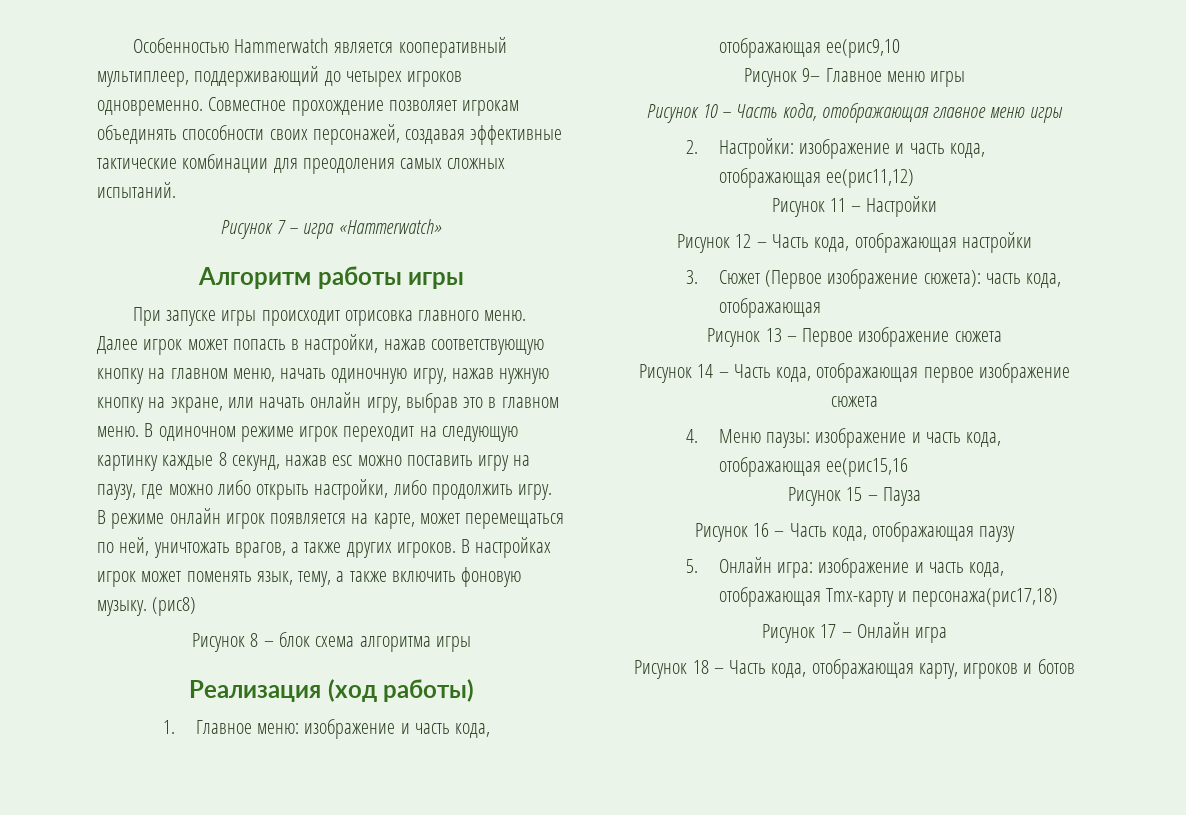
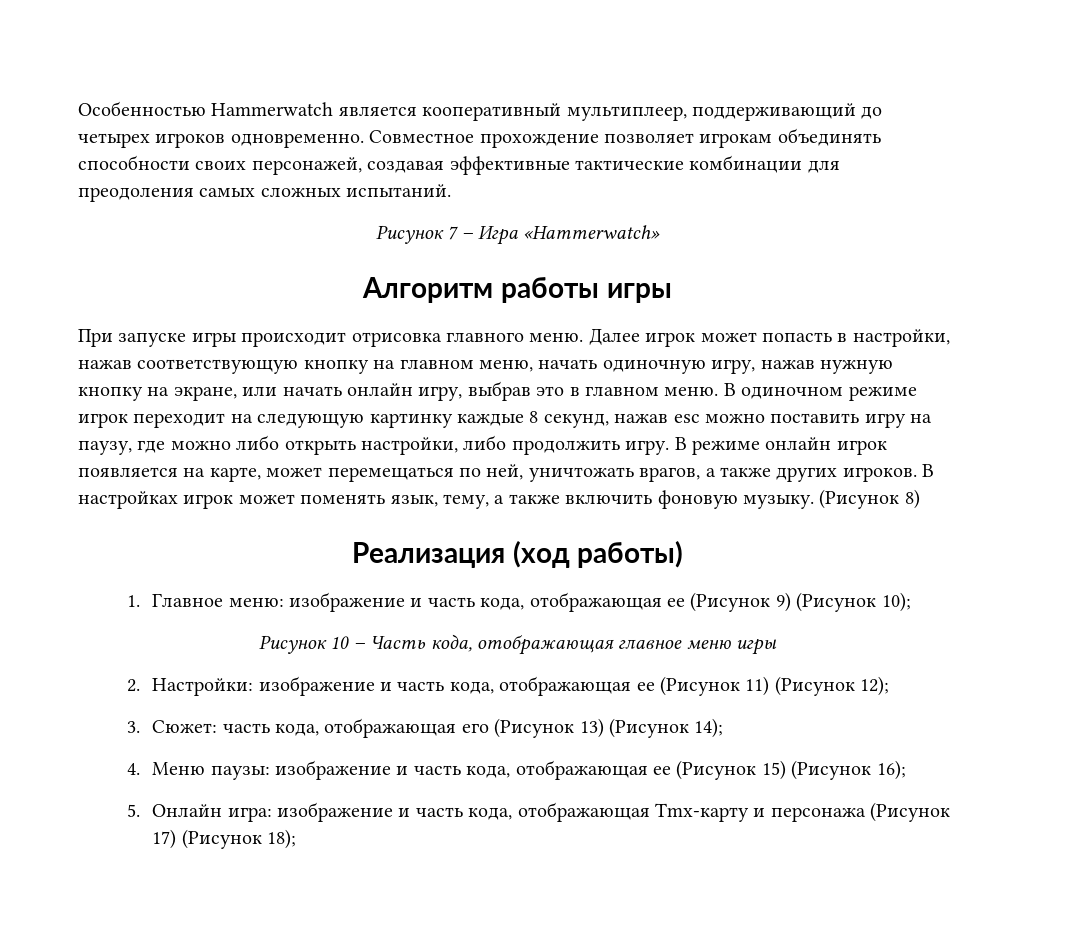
- Рисунок 7 – игра «Hammerwatch»
+ Рисунок 7 – Игра «Hammerwatch»
- (рис8)
- Рисунок 8 – блок схема алгоритма игры
+ (Рисунок 8)
- 1. Главное меню: изображение и часть кода, отображающая ее(рис9,10
- Рисунок 9– Главное меню игры
+ 1. Главное меню: изображение и часть кода, отображающая ее (Рисунок 9) (Рисунок 10);
- 2. Настройки: изображение и часть кода, отображающая ее(рис11,12)
- Рисунок 11 – Настройки
- Рисунок 12 – Часть кода, отображающая настройки
- 3. Сюжет (Первое изображение сюжета): часть кода, отображающая
- Рисунок 13 – Первое изображение сюжета
- Рисунок 14 – Часть кода, отображающая первое изображение сюжета
+ 2. Настройки: изображение и часть кода, отображающая ее (Рисунок 11) (Рисунок 12);
+ 3. Сюжет: часть кода, отображающая его (Рисунок 13) (Рисунок 14);
- 4. Меню паузы: изображение и часть кода, отображающая ее(рис15,16
- Рисунок 15 – Пауза
- Рисунок 16 – Часть кода, отображающая паузу
+ 4. Меню паузы: изображение и часть кода, отображающая ее (Рисунок 15) (Рисунок 16);
- 5. Онлайн игра: изображение и часть кода, отображающая Tmx-карту и персонажа(рис17,18)
- Рисунок 17 – Онлайн игра
- Рисунок 18 – Часть кода, отображающая карту, игроков и ботов
+ 5. Онлайн игра: изображение и часть кода, отображающая Tmx-карту и персонажа (Рисунок 17) (Рисунок 18);

